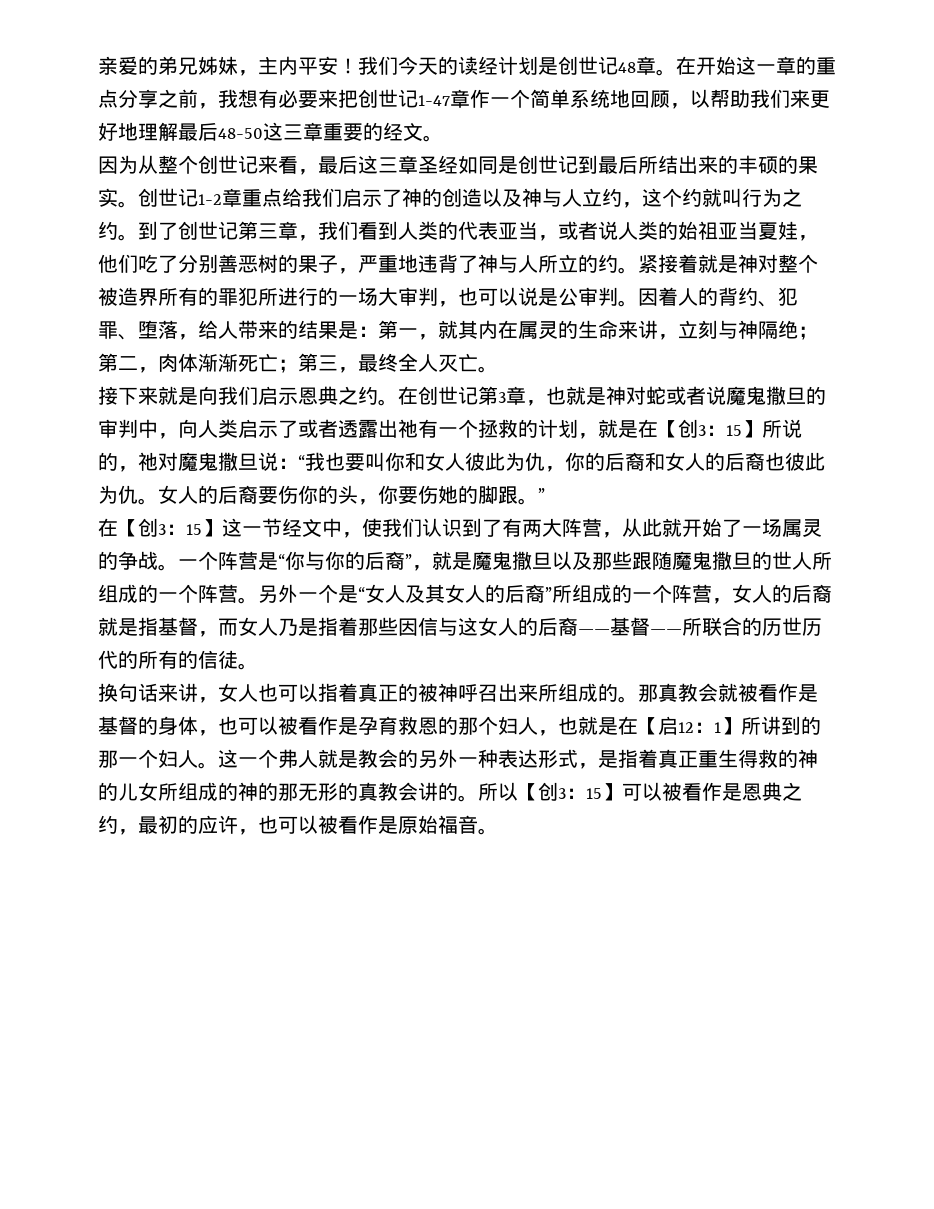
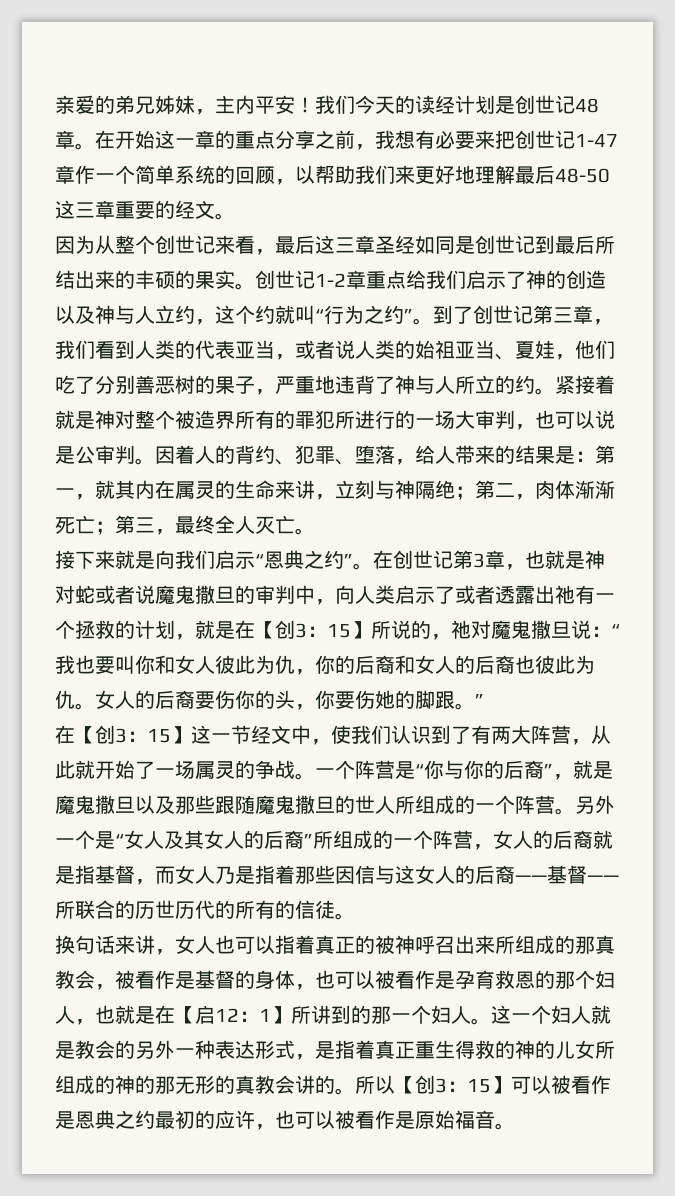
- 在开始这一章的重点分享之前，我想有必要来把创世记1-47章作一个简单系统地回顾，以帮助我们来更好地理解最后48-50这三章重要的经文。
+ 在开始这一章的重点分享之前，我想有必要来把创世记1-47章作一个简单系统的回顾，以帮助我们来更好地理解最后48-50这三章重要的经文。
- 创世记1-2章重点给我们启示了神的创造以及神与人立约，这个约就叫行为之约。
+ 创世记1-2章重点给我们启示了神的创造以及神与人立约，这个约就叫“行为之约”。
- 到了创世记第三章，我们看到人类的代表亚当，或者说人类的始祖亚当夏娃，他们吃了分别善恶树的果子，严重地违背了神与人所立的约。
+ 到了创世记第三章，我们看到人类的代表亚当，或者说人类的始祖亚当、夏娃，他们吃了分别善恶树的果子，严重地违背了神与人所立的约。
- 接下来就是向我们启示恩典之约。
+ 接下来就是向我们启示“恩典之约”。
- 换句话来讲，女人也可以指着真正的被神呼召出来所组成的。那真教会就被看作是基督的身体，也可以被看作是孕育救恩的那个妇人，也就是在【启12：1】所讲到的那一个妇人。
+ 换句话来讲，女人也可以指着真正的被神呼召出来所组成的那真教会，被看作是基督的身体，也可以被看作是孕育救恩的那个妇人，也就是在【启12：1】所讲到的那一个妇人。
- 这一个弗人就是教会的另外一种表达形式，是指着真正重生得救的神的儿女所组成的神的那无形的真教会讲的。
+ 这一个妇人就是教会的另外一种表达形式，是指着真正重生得救的神的儿女所组成的神的那无形的真教会讲的。
- 所以【创3：15】可以被看作是恩典之约，最初的应许，也可以被看作是原始福音。
+ 所以【创3：15】可以被看作是恩典之约最初的应许，也可以被看作是原始福音。

